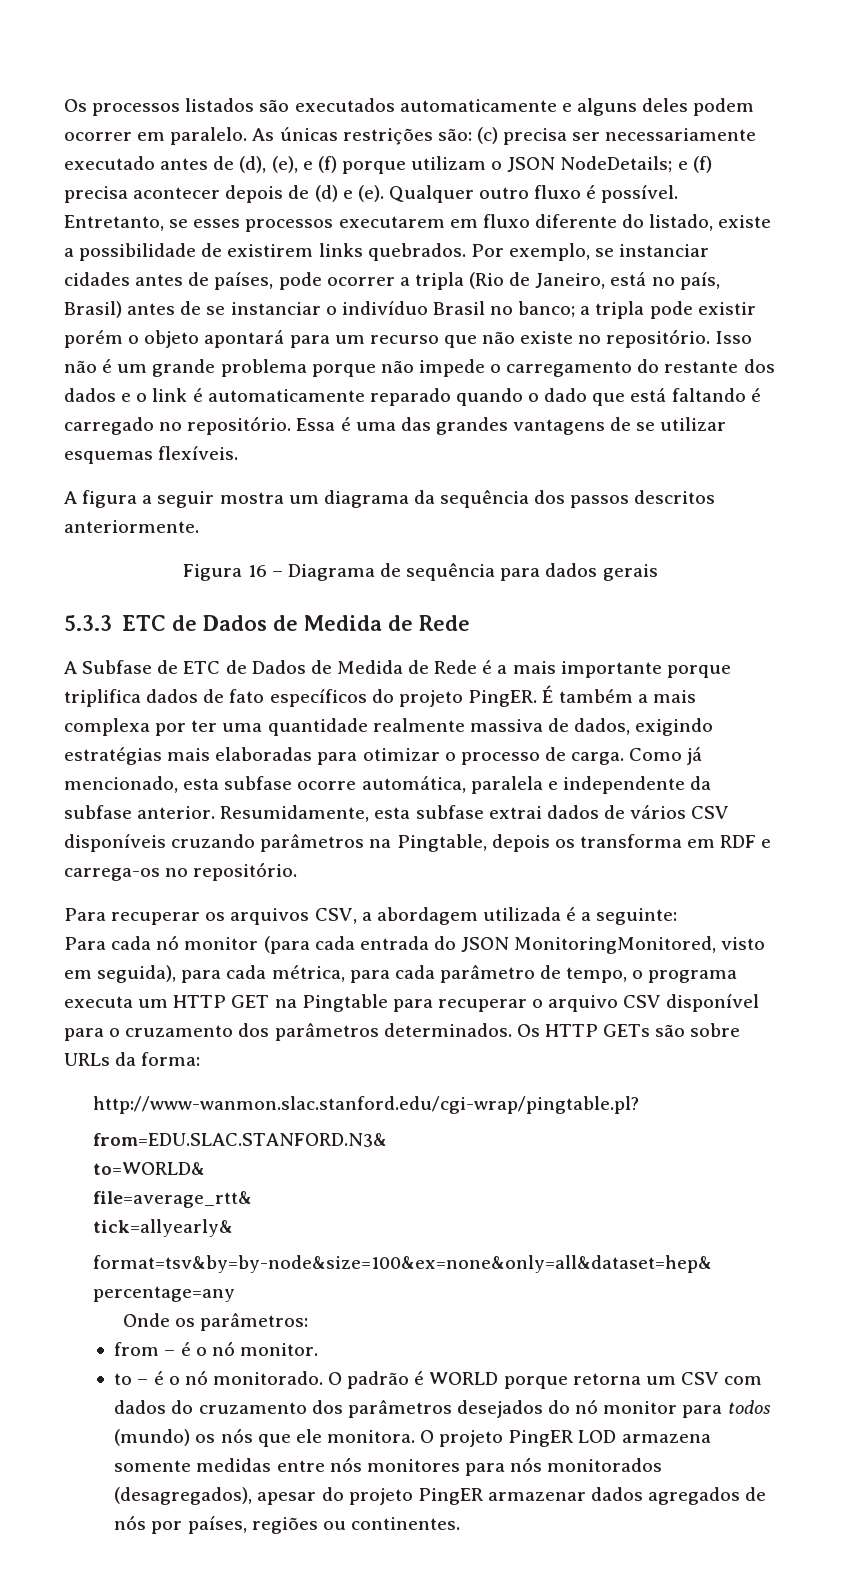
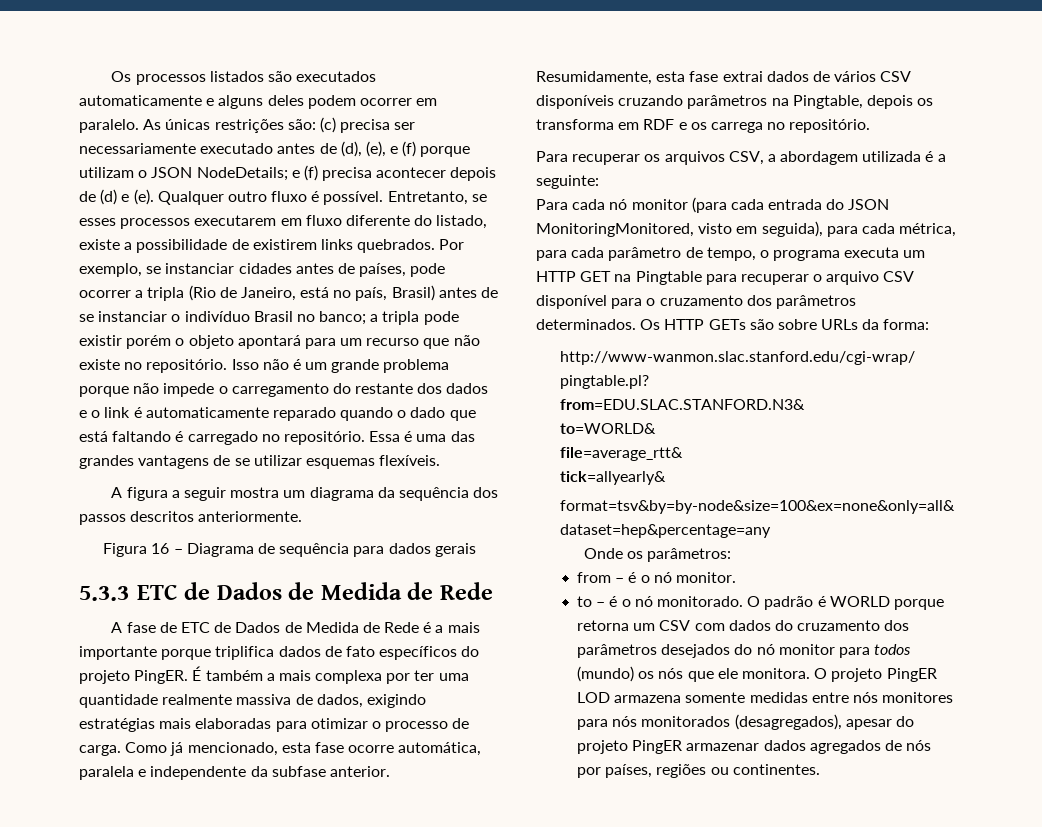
- A Subfase de ETC de Dados de Medida de Rede é a mais importante porque triplifica dados de fato específicos do projeto PingER.
+ A fase de ETC de Dados de Medida de Rede é a mais importante porque triplifica dados de fato específicos do projeto PingER.
- Como já mencionado, esta subfase ocorre automática, paralela e independente da subfase anterior.
+ Como já mencionado, esta fase ocorre automática, paralela e independente da subfase anterior.
- Resumidamente, esta subfase extrai dados de vários CSV disponíveis cruzando parâmetros na Pingtable, depois os transforma em RDF e carrega-os no repositório.
+ Resumidamente, esta fase extrai dados de vários CSV disponíveis cruzando parâmetros na Pingtable, depois os transforma em RDF e os carrega no repositório.

